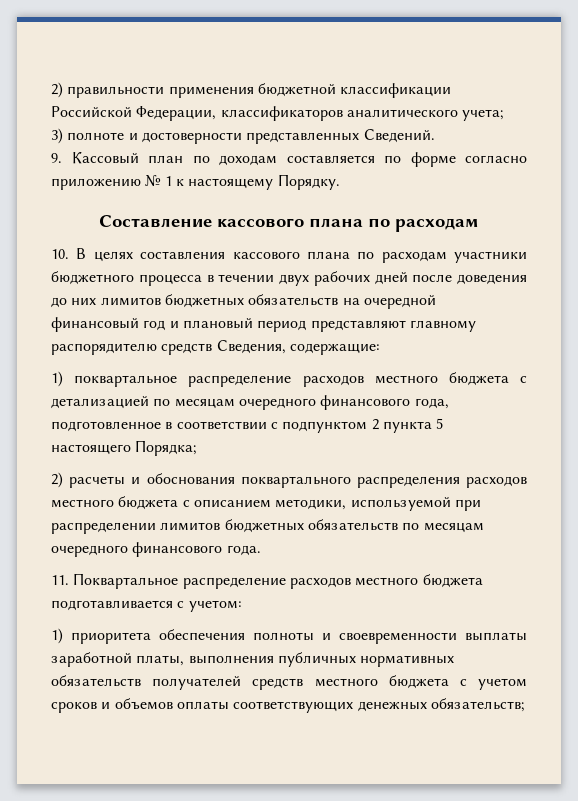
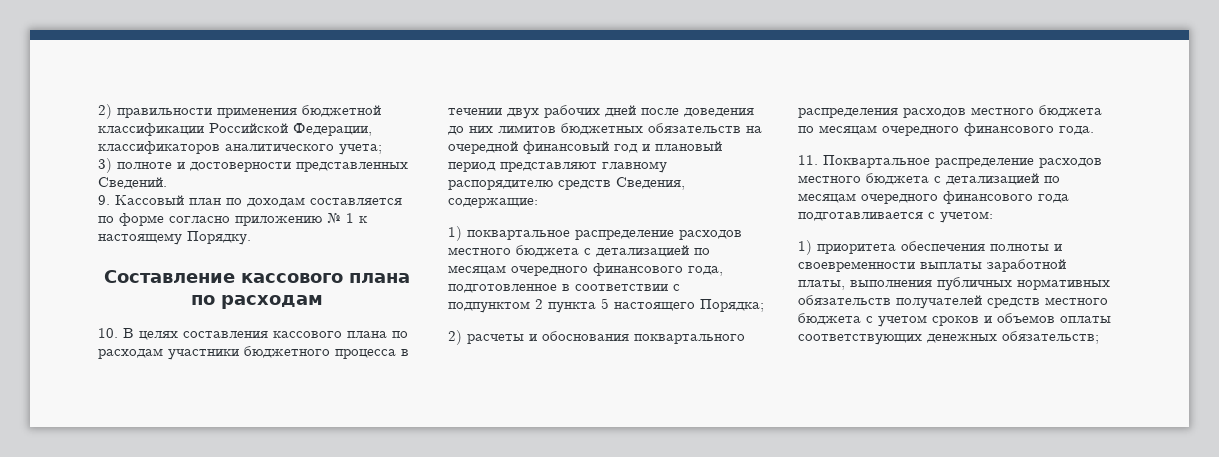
- 2) расчеты и обоснования поквартального распределения расходов местного бюджета с описанием методики, используемой при распределении лимитов бюджетных обязательств по месяцам очередного финансового года.
+ 2) расчеты и обоснования поквартального распределения расходов местного бюджета по месяцам очередного финансового года.
- 11. Поквартальное распределение расходов местного бюджета подготавливается с учетом:
+ 11. Поквартальное распределение расходов местного бюджета с детализацией по месяцам очередного финансового года подготавливается с учетом:

